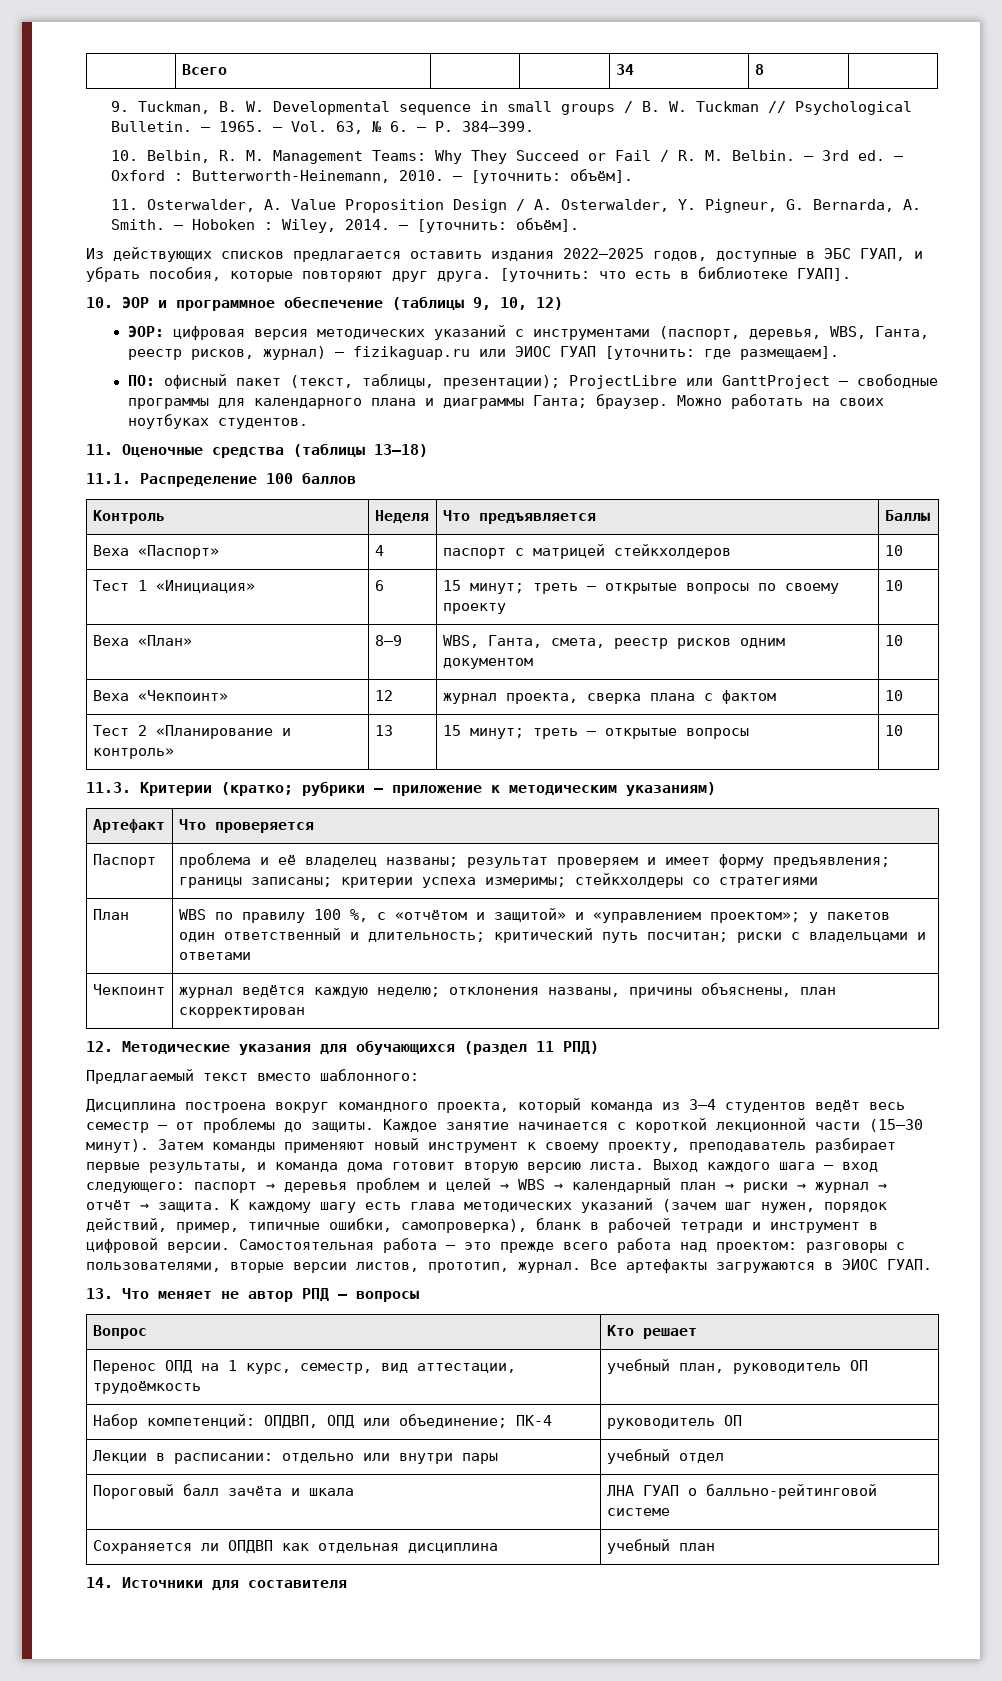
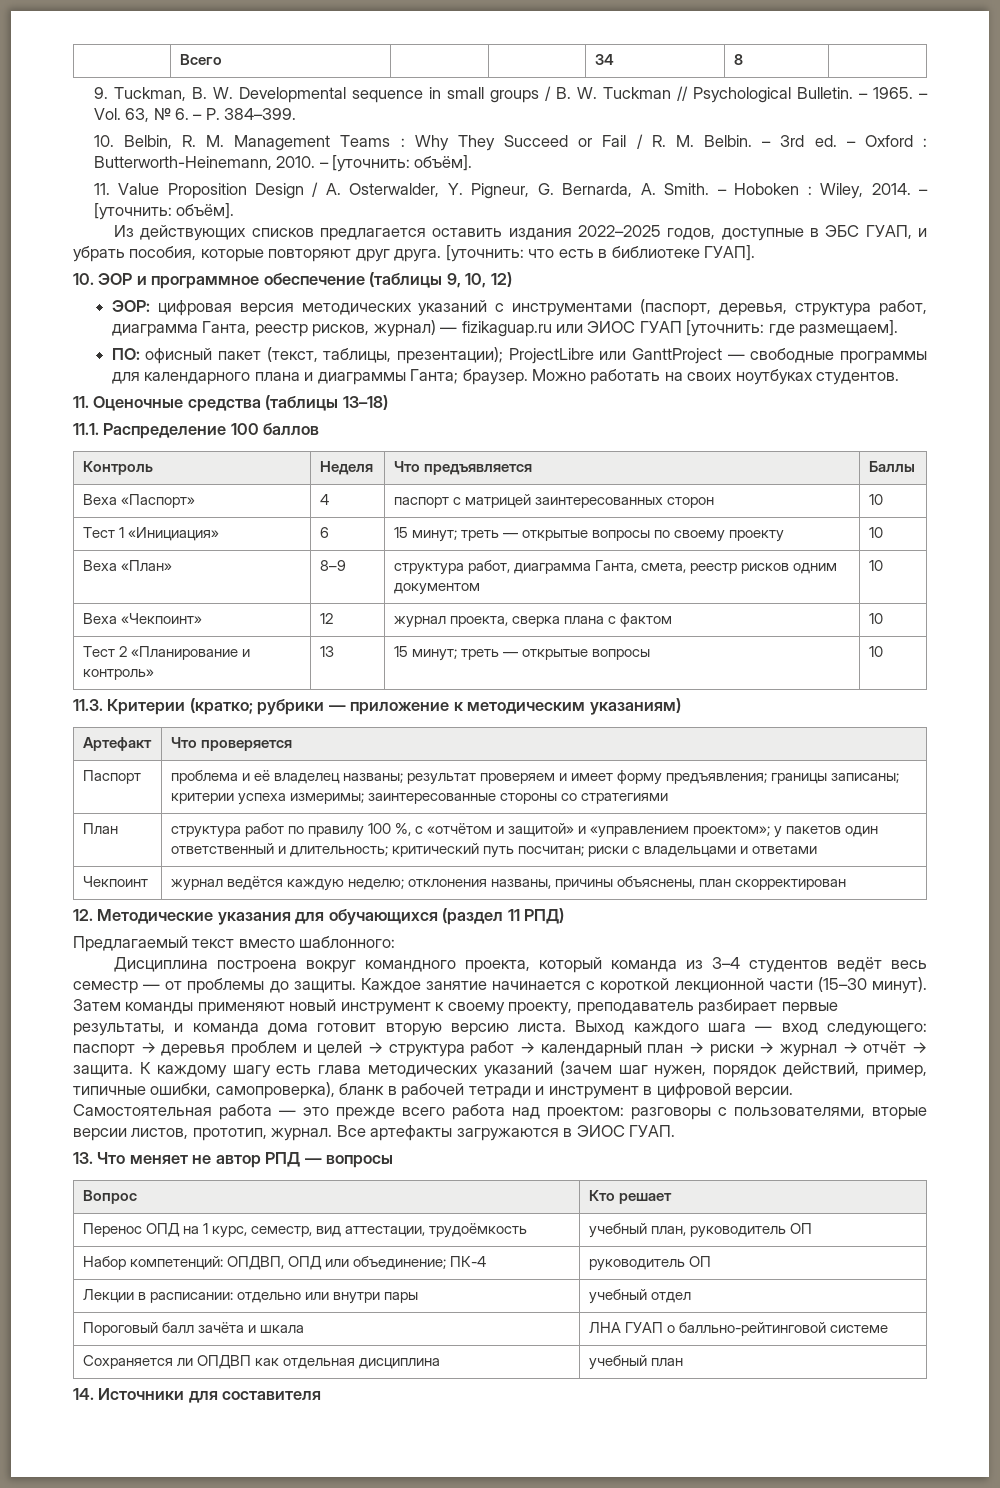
- 10. Belbin, R. M. Management Teams: Why They Succeed or Fail / R. M. Belbin.
+ 10. Belbin, R. M. Management Teams : Why They Succeed or Fail / R. M. Belbin.
- 11. Osterwalder, A. Value Proposition Design / A. Osterwalder, Y. Pigneur, G. Bernarda, A. Smith.
+ 11. Value Proposition Design / A. Osterwalder, Y. Pigneur, G. Bernarda, A. Smith.
- ЭОР: цифровая версия методических указаний с инструментами (паспорт, деревья, WBS, Ганта, реестр рисков, журнал) — fizikaguap.ru или ЭИОС ГУАП [уточнить: где размещаем].
+ ЭОР: цифровая версия методических указаний с инструментами (паспорт, деревья, структура работ, диаграмма Ганта, реестр рисков, журнал) — fizikaguap.ru или ЭИОС ГУАП [уточнить: где размещаем].
- Веха «Паспорт» | 4 | паспорт с матрицей стейкхолдеров | 10
+ Веха «Паспорт» | 4 | паспорт с матрицей заинтересованных сторон | 10
- Веха «План» | 8–9 | WBS, Ганта, смета, реестр рисков одним документом | 10
+ Веха «План» | 8–9 | структура работ, диаграмма Ганта, смета, реестр рисков одним документом | 10
- Паспорт | проблема и её владелец названы; результат проверяем и имеет форму предъявления; границы записаны; критерии успеха измеримы; стейкхолдеры со стратегиями
+ Паспорт | проблема и её владелец названы; результат проверяем и имеет форму предъявления; границы записаны; критерии успеха измеримы; заинтересованные стороны со стратегиями
- План | WBS по правилу 100 %, с «отчётом и защитой» и «управлением проектом»; у пакетов один ответственный и длительность; критический путь посчитан; риски с владельцами и ответами
+ План | структура работ по правилу 100 %, с «отчётом и защитой» и «управлением проектом»; у пакетов один ответственный и длительность; критический путь посчитан; риски с владельцами и ответами
- Выход каждого шага — вход следующего: паспорт → деревья проблем и целей → WBS → календарный план → риски → журнал → отчёт → защита.
+ Выход каждого шага — вход следующего: паспорт → деревья проблем и целей → структура работ → календарный план → риски → журнал → отчёт → защита.

